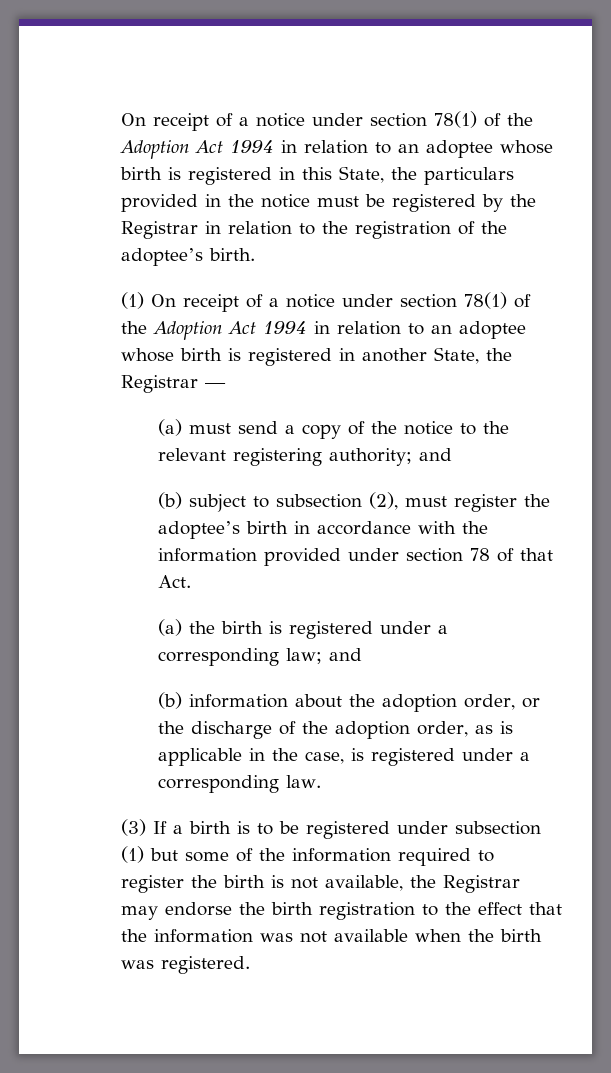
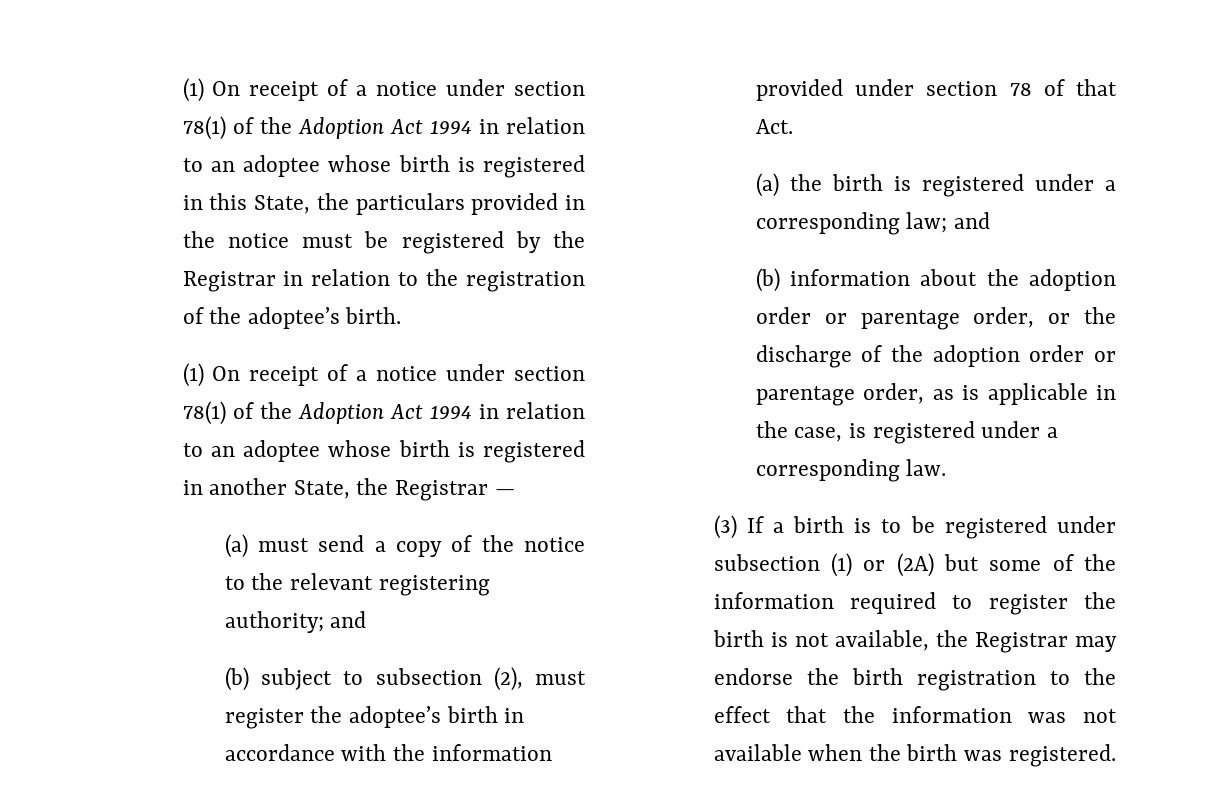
- On receipt of a notice under section 78(1) of the Adoption Act 1994 in relation to an adoptee whose birth is registered in this State, the particulars provided in the notice must be registered by the Registrar in relation to the registration of the adoptee’s birth.
+ (1) On receipt of a notice under section 78(1) of the Adoption Act 1994 in relation to an adoptee whose birth is registered in this State, the particulars provided in the notice must be registered by the Registrar in relation to the registration of the adoptee’s birth.
- (b) information about the adoption order, or the discharge of the adoption order, as is applicable in the case, is registered under a corresponding law.
+ (b) information about the adoption order or parentage order, or the discharge of the adoption order or parentage order, as is applicable in the case, is registered under a corresponding law.
- (3) If a birth is to be registered under subsection (1) but some of the information required to register the birth is not available, the Registrar may endorse the birth registration to the effect that the information was not available when the birth was registered.
+ (3) If a birth is to be registered under subsection (1) or (2A) but some of the information required to register the birth is not available, the Registrar may endorse the birth registration to the effect that the information was not available when the birth was registered.

